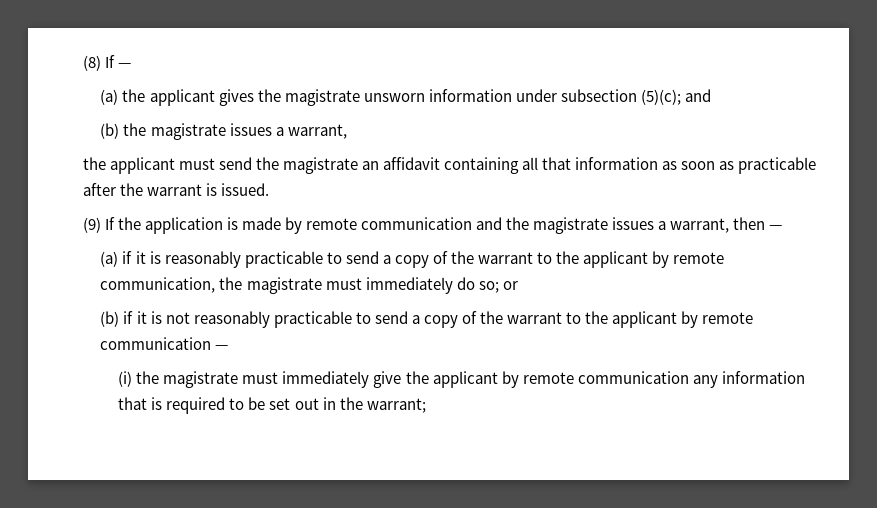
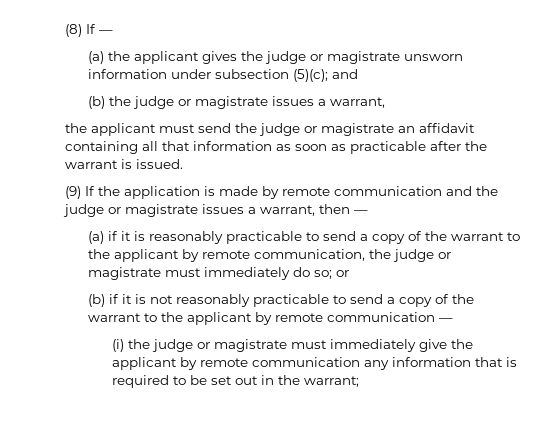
- (a) the applicant gives the magistrate unsworn information under subsection (5)(c); and
+ (a) the applicant gives the judge or magistrate unsworn information under subsection (5)(c); and
- (b) the magistrate issues a warrant,
+ (b) the judge or magistrate issues a warrant,
- the applicant must send the magistrate an affidavit containing all that information as soon as practicable after the warrant is issued.
+ the applicant must send the judge or magistrate an affidavit containing all that information as soon as practicable after the warrant is issued.
- (9) If the application is made by remote communication and the magistrate issues a warrant, then —
+ (9) If the application is made by remote communication and the judge or magistrate issues a warrant, then —
- (a) if it is reasonably practicable to send a copy of the warrant to the applicant by remote communication, the magistrate must immediately do so; or
+ (a) if it is reasonably practicable to send a copy of the warrant to the applicant by remote communication, the judge or magistrate must immediately do so; or
- (i) the magistrate must immediately give the applicant by remote communication any information that is required to be set out in the warrant;
+ (i) the judge or magistrate must immediately give the applicant by remote communication any information that is required to be set out in the warrant;

